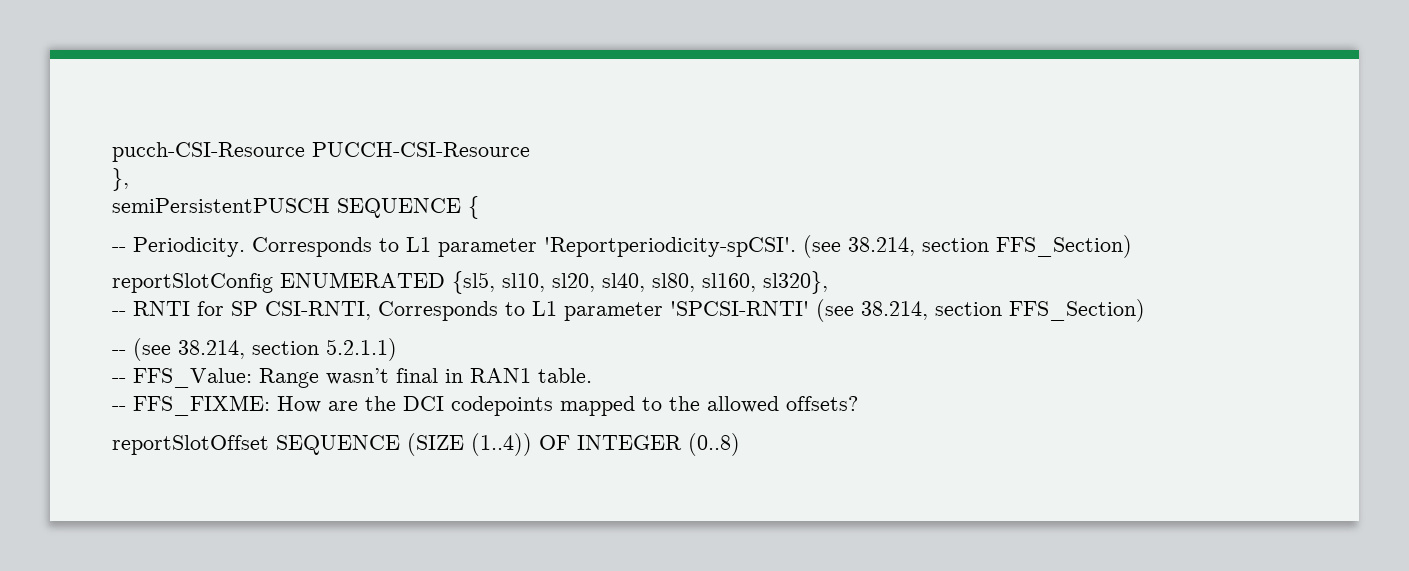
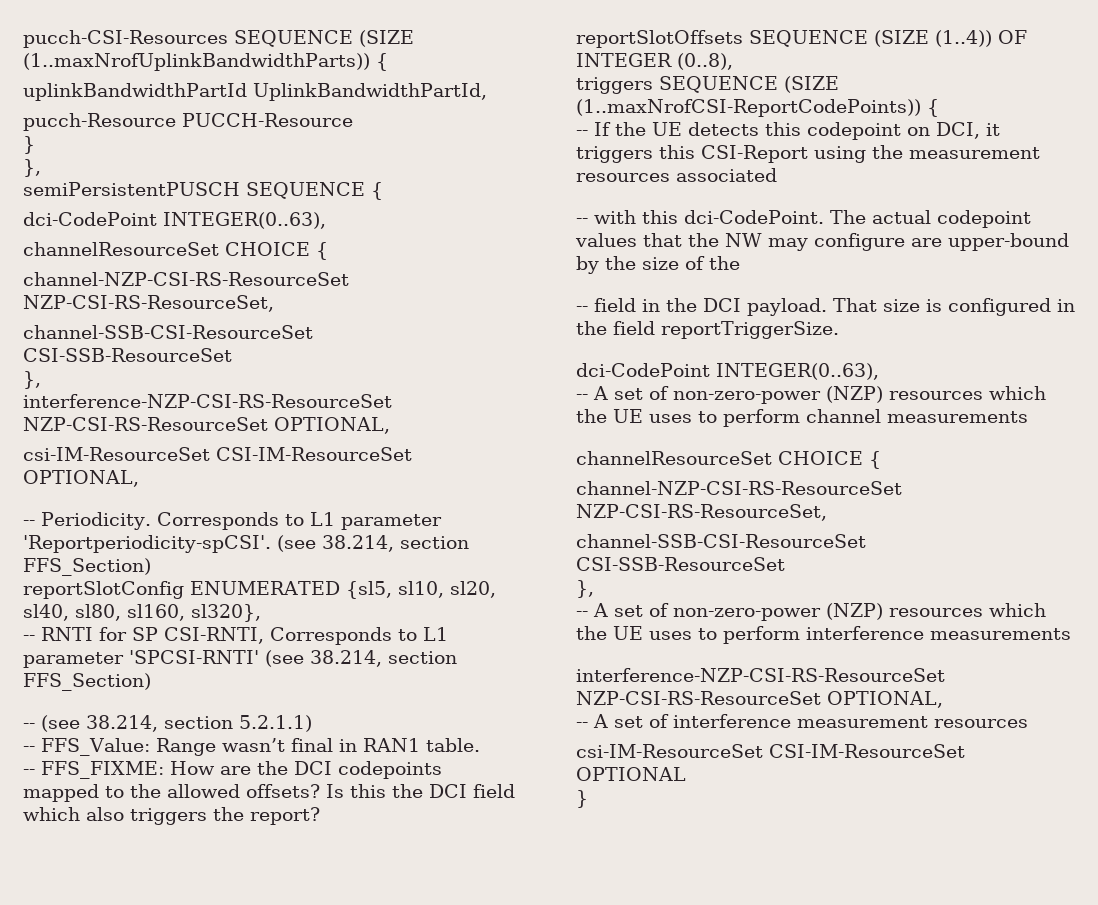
- pucch-CSI-Resource PUCCH-CSI-Resource
+ pucch-CSI-Resources SEQUENCE (SIZE (1..maxNrofUplinkBandwidthParts)) {
+ uplinkBandwidthPartId UplinkBandwidthPartId,
+ pucch-Resource PUCCH-Resource
+ }
  },
  semiPersistentPUSCH SEQUENCE {
+ dci-CodePoint INTEGER(0..63),
+ channelResourceSet CHOICE {
+ channel-NZP-CSI-RS-ResourceSet NZP-CSI-RS-ResourceSet,
+ channel-SSB-CSI-ResourceSet CSI-SSB-ResourceSet
+ },
+ interference-NZP-CSI-RS-ResourceSet NZP-CSI-RS-ResourceSet OPTIONAL,
+ csi-IM-ResourceSet CSI-IM-ResourceSet OPTIONAL,
- -- FFS_FIXME: How are the DCI codepoints mapped to the allowed offsets?
- reportSlotOffset SEQUENCE (SIZE (1..4)) OF INTEGER (0..8)
+ -- FFS_FIXME: How are the DCI codepoints mapped to the allowed offsets? Is this the DCI field which also triggers the report?
+ reportSlotOffsets SEQUENCE (SIZE (1..4)) OF INTEGER (0..8),
+ triggers SEQUENCE (SIZE (1..maxNrofCSI-ReportCodePoints)) {
+ -- If the UE detects this codepoint on DCI, it triggers this CSI-Report using the measurement resources associated
+ -- with this dci-CodePoint. The actual codepoint values that the NW may configure are upper-bound by the size of the
+ -- field in the DCI payload. That size is configured in the field reportTriggerSize.
+ dci-CodePoint INTEGER(0..63),
+ -- A set of non-zero-power (NZP) resources which the UE uses to perform channel measurements
+ channelResourceSet CHOICE {
+ channel-NZP-CSI-RS-ResourceSet NZP-CSI-RS-ResourceSet,
+ channel-SSB-CSI-ResourceSet CSI-SSB-ResourceSet
+ },
+ -- A set of non-zero-power (NZP) resources which the UE uses to perform interference measurements
+ interference-NZP-CSI-RS-ResourceSet NZP-CSI-RS-ResourceSet OPTIONAL,
+ -- A set of interference measurement resources
+ csi-IM-ResourceSet CSI-IM-ResourceSet OPTIONAL
+ }

